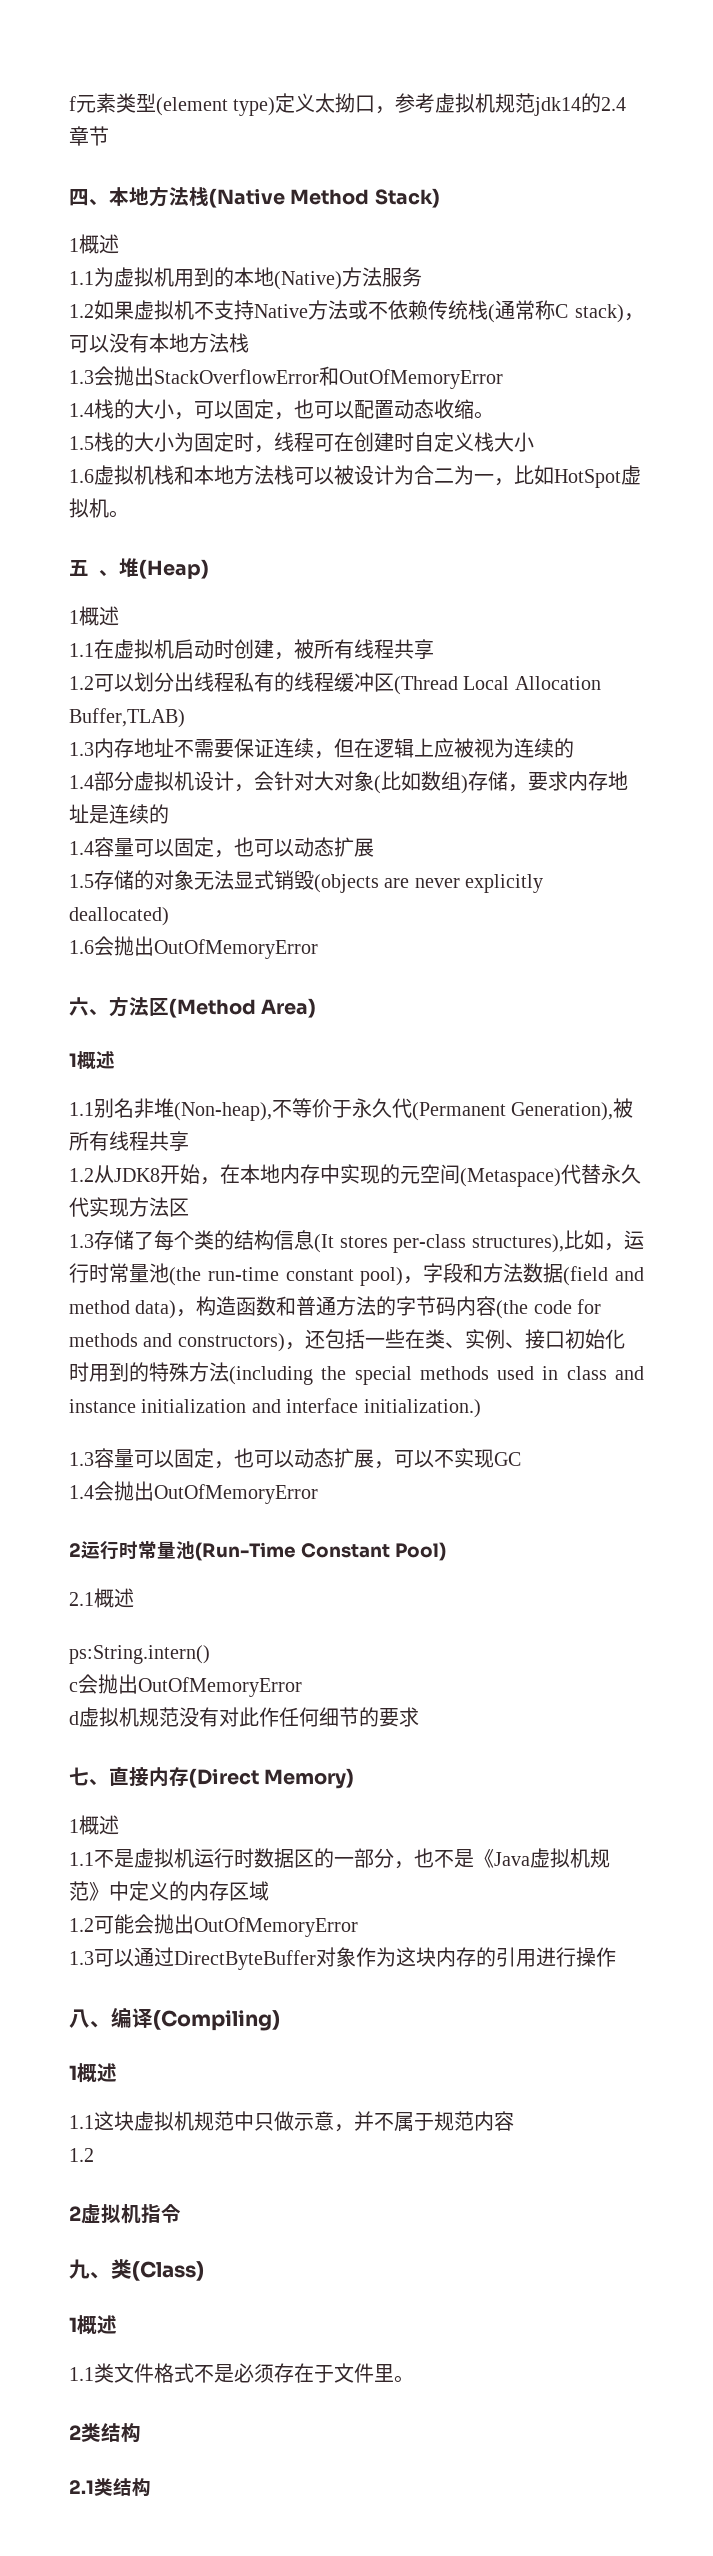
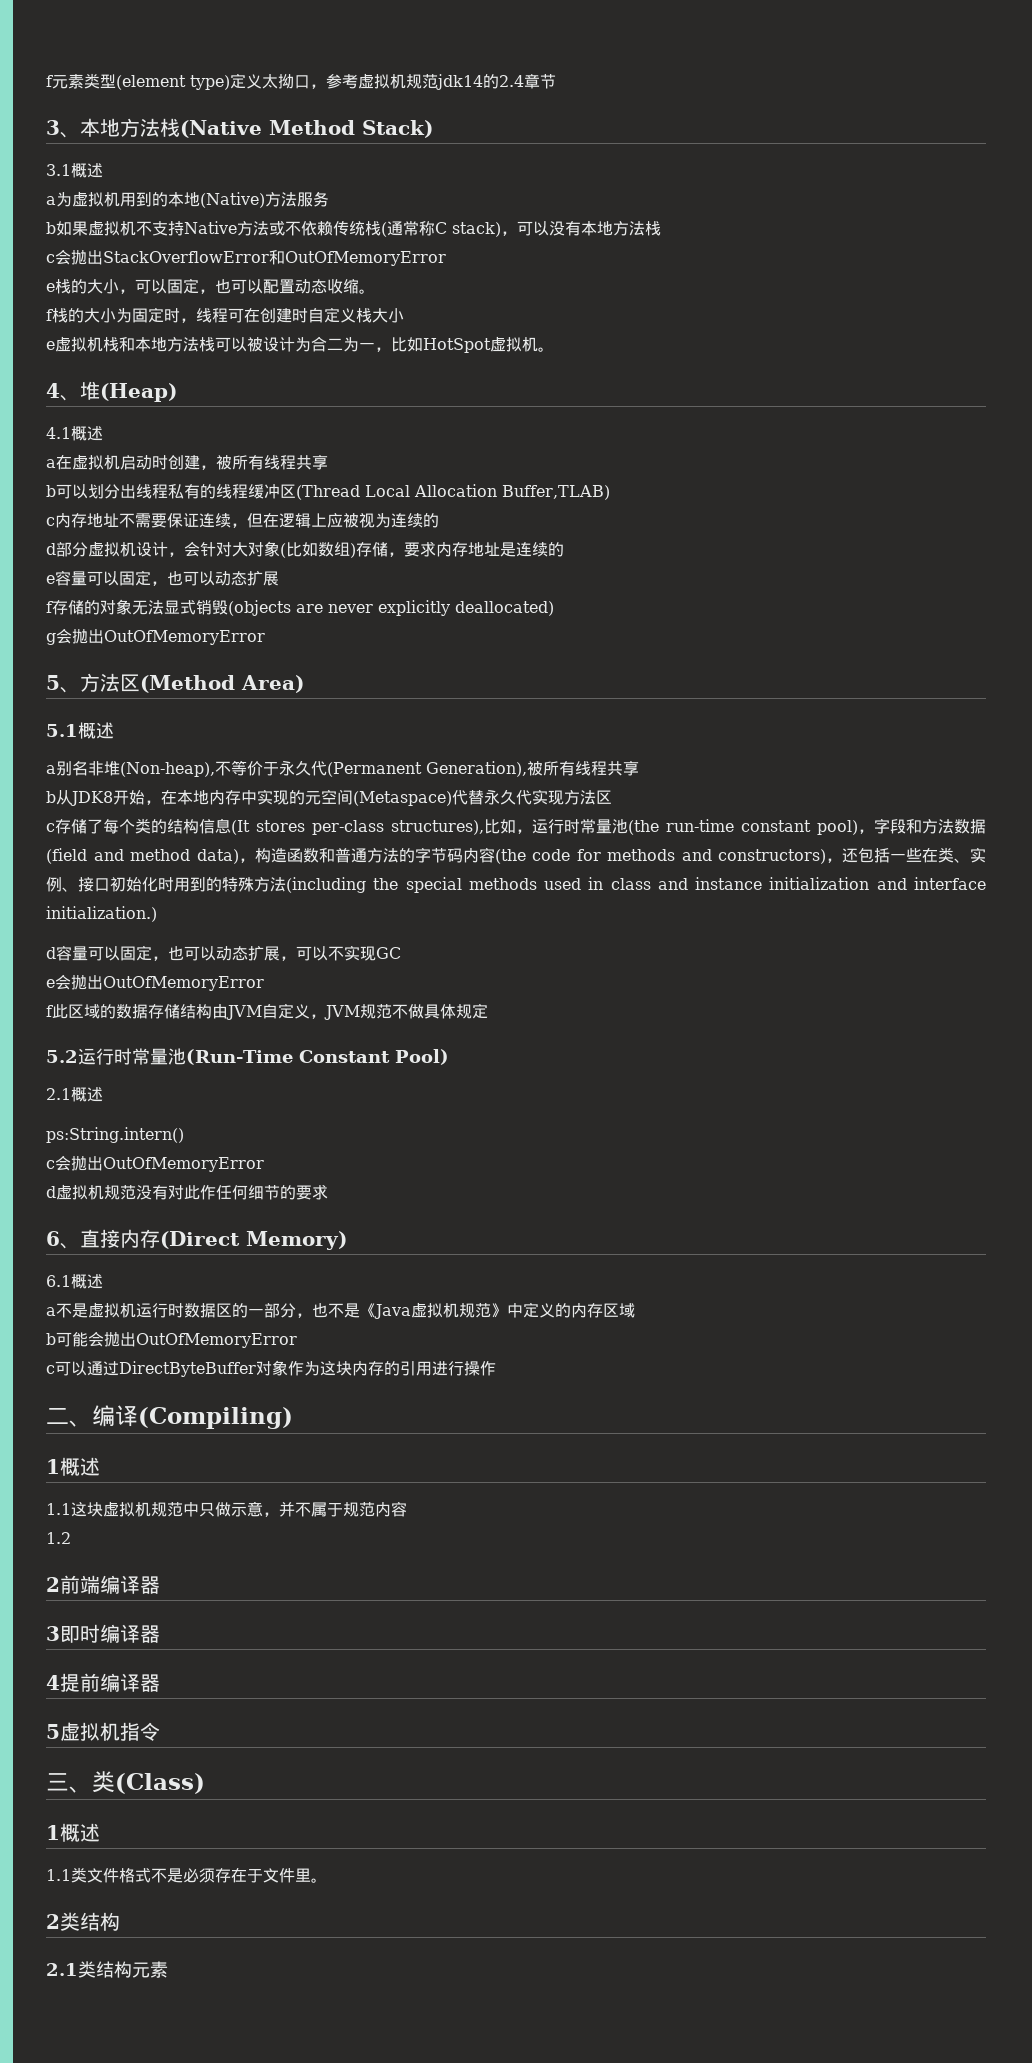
- 四、本地方法栈(Native Method Stack)
- 1概述
- 1.1为虚拟机用到的本地(Native)方法服务
+ 3、本地方法栈(Native Method Stack)
+ 3.1概述
+ a为虚拟机用到的本地(Native)方法服务
- 1.2如果虚拟机不支持Native方法或不依赖传统栈(通常称C stack)，可以没有本地方法栈
+ b如果虚拟机不支持Native方法或不依赖传统栈(通常称C stack)，可以没有本地方法栈
- 1.3会抛出StackOverflowError和OutOfMemoryError
+ c会抛出StackOverflowError和OutOfMemoryError
- 1.4栈的大小，可以固定，也可以配置动态收缩。
+ e栈的大小，可以固定，也可以配置动态收缩。
- 1.5栈的大小为固定时，线程可在创建时自定义栈大小
+ f栈的大小为固定时，线程可在创建时自定义栈大小
- 1.6虚拟机栈和本地方法栈可以被设计为合二为一，比如HotSpot虚拟机。
+ e虚拟机栈和本地方法栈可以被设计为合二为一，比如HotSpot虚拟机。
- 五、堆(Heap)
- 1概述
- 1.1在虚拟机启动时创建，被所有线程共享
+ 4、堆(Heap)
+ 4.1概述
+ a在虚拟机启动时创建，被所有线程共享
- 1.2可以划分出线程私有的线程缓冲区(Thread Local Allocation Buffer,TLAB)
+ b可以划分出线程私有的线程缓冲区(Thread Local Allocation Buffer,TLAB)
- 1.3内存地址不需要保证连续，但在逻辑上应被视为连续的
+ c内存地址不需要保证连续，但在逻辑上应被视为连续的
- 1.4部分虚拟机设计，会针对大对象(比如数组)存储，要求内存地址是连续的
+ d部分虚拟机设计，会针对大对象(比如数组)存储，要求内存地址是连续的
- 1.4容量可以固定，也可以动态扩展
+ e容量可以固定，也可以动态扩展
- 1.5存储的对象无法显式销毁(objects are never explicitly deallocated)
+ f存储的对象无法显式销毁(objects are never explicitly deallocated)
- 1.6会抛出OutOfMemoryError
- 六、方法区(Method Area)
- 1概述
- 1.1别名非堆(Non-heap),不等价于永久代(Permanent Generation),被所有线程共享
+ g会抛出OutOfMemoryError
+ 5、方法区(Method Area)
+ 5.1概述
+ a别名非堆(Non-heap),不等价于永久代(Permanent Generation),被所有线程共享
- 1.2从JDK8开始，在本地内存中实现的元空间(Metaspace)代替永久代实现方法区
+ b从JDK8开始，在本地内存中实现的元空间(Metaspace)代替永久代实现方法区
- 1.3存储了每个类的结构信息(It stores per-class structures),比如，运行时常量池(the run-time constant pool)，字段和方法数据(field and method data)，构造函数和普通方法的字节码内容(the code for methods and constructors)，还包括一些在类、实例、接口初始化时用到的特殊方法(including the special methods used in class and instance initialization and interface initialization.)
+ c存储了每个类的结构信息(It stores per-class structures),比如，运行时常量池(the run-time constant pool)，字段和方法数据(field and method data)，构造函数和普通方法的字节码内容(the code for methods and constructors)，还包括一些在类、实例、接口初始化时用到的特殊方法(including the special methods used in class and instance initialization and interface initialization.)
- 1.3容量可以固定，也可以动态扩展，可以不实现GC
+ d容量可以固定，也可以动态扩展，可以不实现GC
- 1.4会抛出OutOfMemoryError
- 2运行时常量池(Run-Time Constant Pool)
+ e会抛出OutOfMemoryError
+ f此区域的数据存储结构由JVM自定义，JVM规范不做具体规定
+ 5.2运行时常量池(Run-Time Constant Pool)
- 七、直接内存(Direct Memory)
- 1概述
- 1.1不是虚拟机运行时数据区的一部分，也不是《Java虚拟机规范》中定义的内存区域
+ 6、直接内存(Direct Memory)
+ 6.1概述
+ a不是虚拟机运行时数据区的一部分，也不是《Java虚拟机规范》中定义的内存区域
- 1.2可能会抛出OutOfMemoryError
+ b可能会抛出OutOfMemoryError
- 1.3可以通过DirectByteBuffer对象作为这块内存的引用进行操作
+ c可以通过DirectByteBuffer对象作为这块内存的引用进行操作
- 八、编译(Compiling)
+ 二、编译(Compiling)
- 2虚拟机指令
+ 2前端编译器
+ 3即时编译器
+ 4提前编译器
+ 5虚拟机指令
- 九、类(Class)
+ 三、类(Class)
- 2.1类结构
+ 2.1类结构元素

